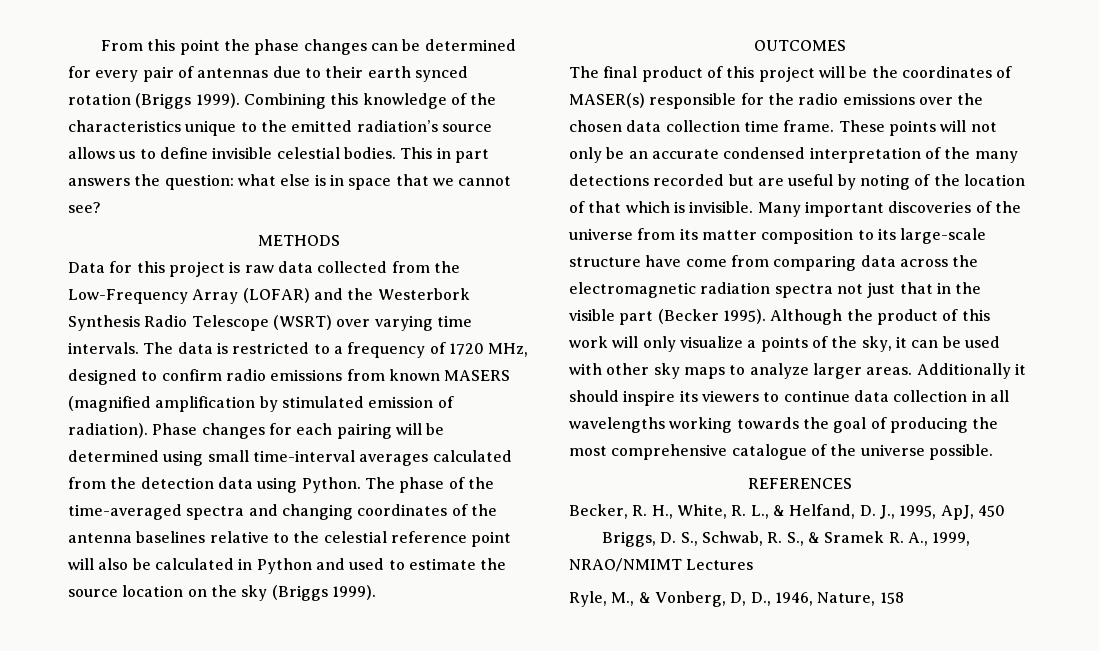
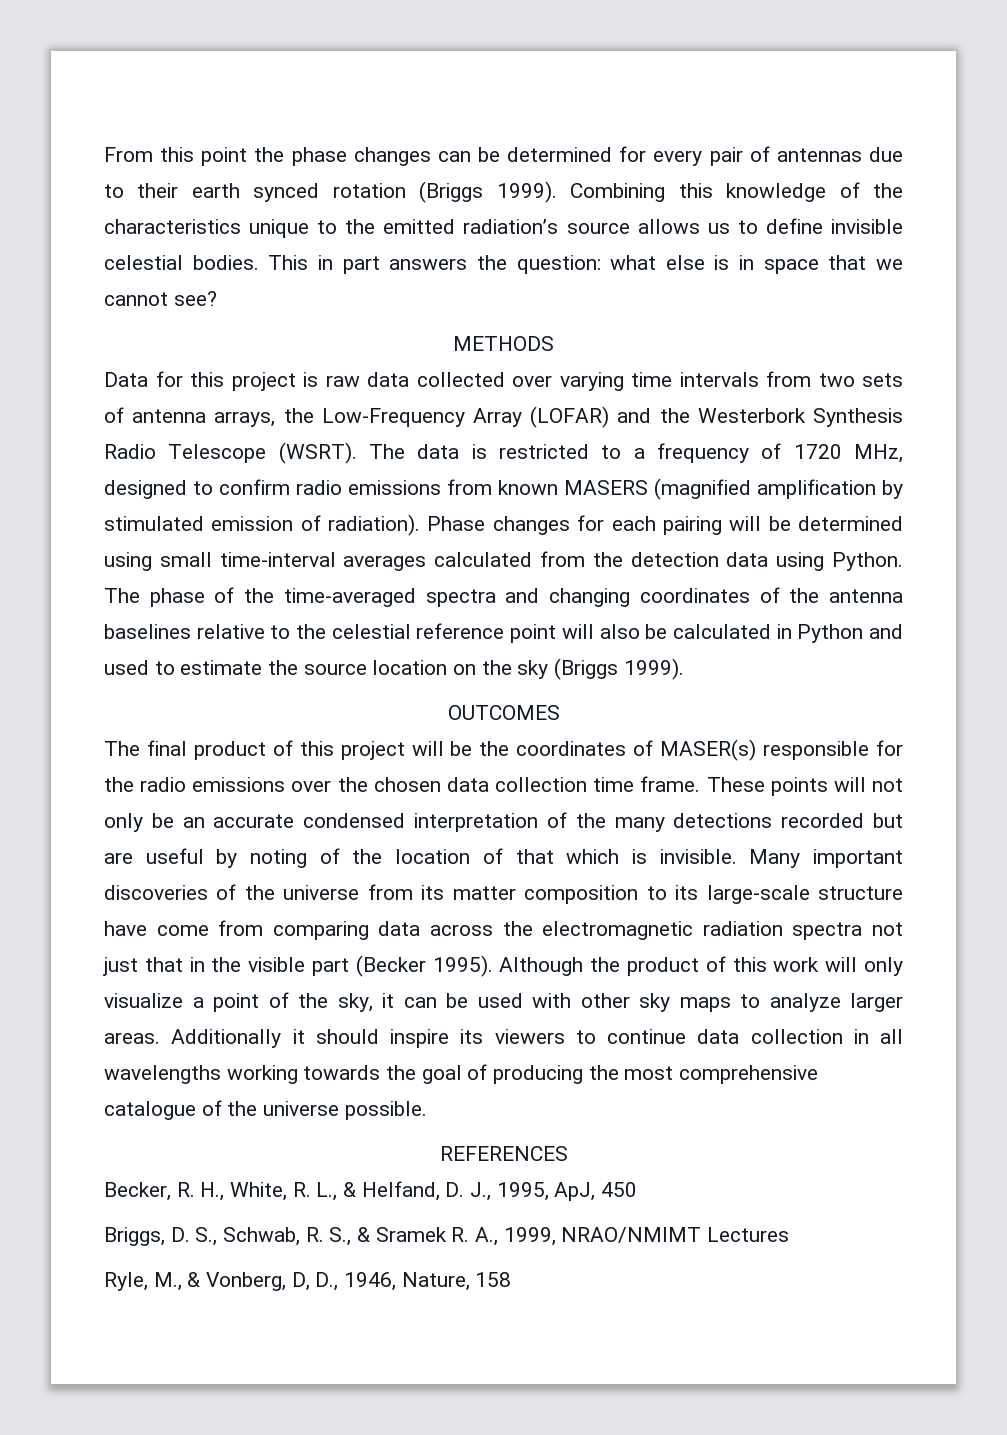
- Data for this project is raw data collected from the Low-Frequency Array (LOFAR) and the Westerbork Synthesis Radio Telescope (WSRT) over varying time intervals.
+ Data for this project is raw data collected over varying time intervals from two sets of antenna arrays, the Low-Frequency Array (LOFAR) and the Westerbork Synthesis Radio Telescope (WSRT).
- Although the product of this work will only visualize a points of the sky, it can be used with other sky maps to analyze larger areas.
+ Although the product of this work will only visualize a point of the sky, it can be used with other sky maps to analyze larger areas.

